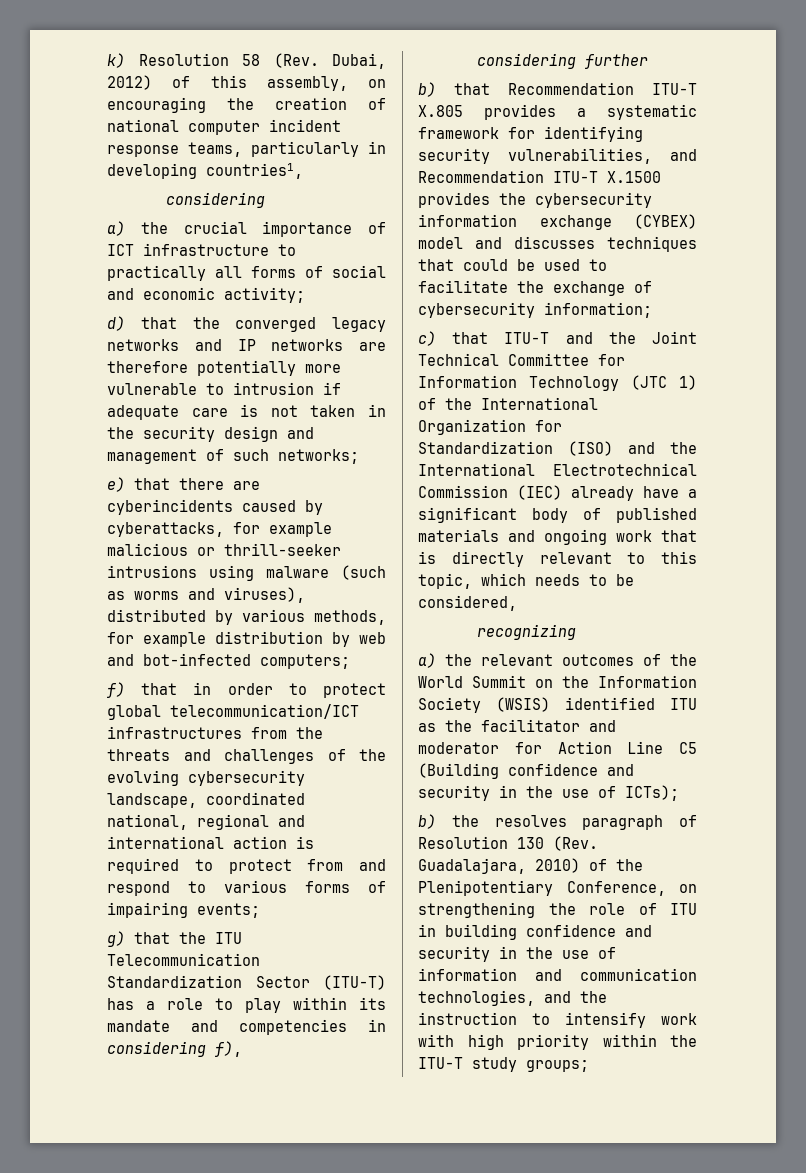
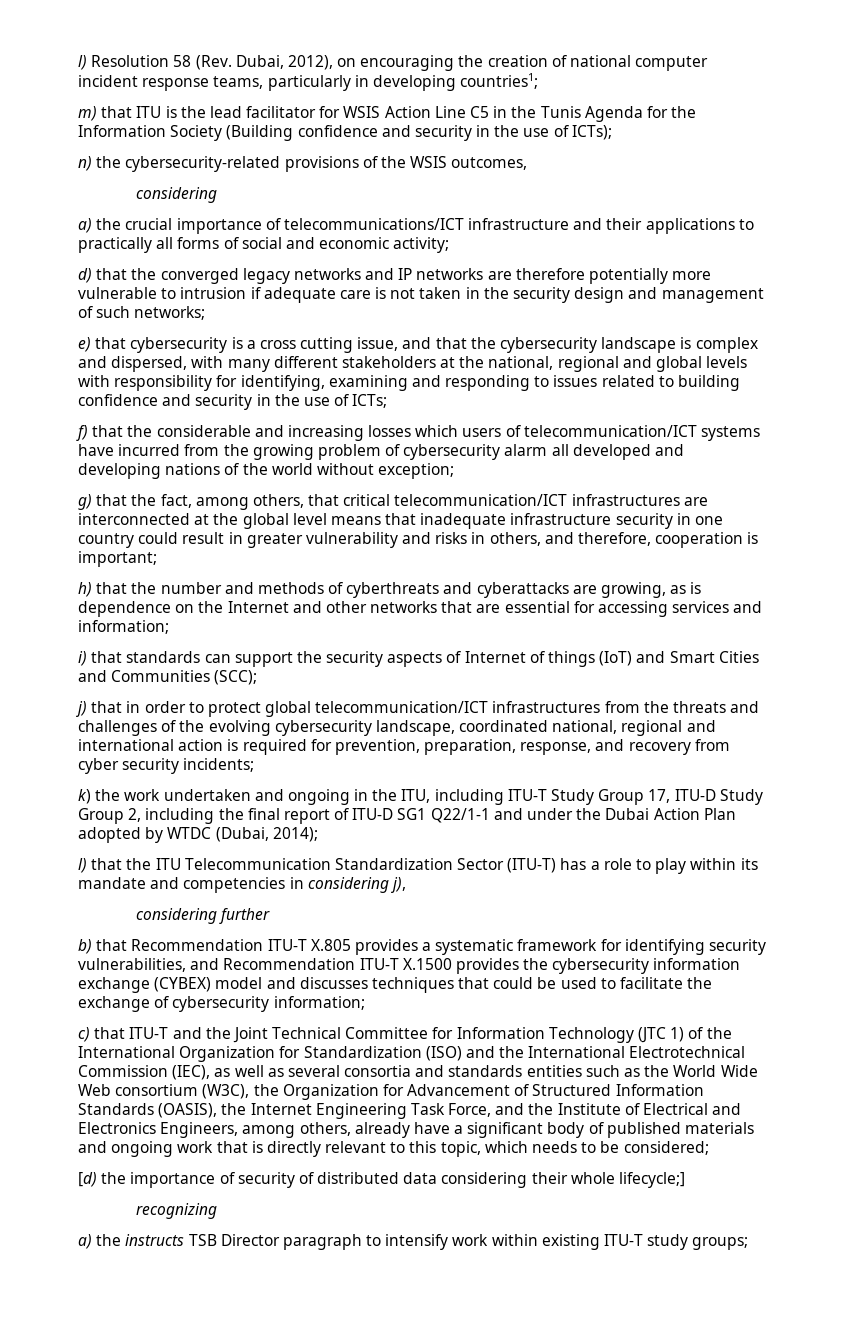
- k) Resolution 58 (Rev. Dubai, 2012) of this assembly, on encouraging the creation of national computer incident response teams, particularly in developing countries1,
+ l) Resolution 58 (Rev. Dubai, 2012), on encouraging the creation of national computer incident response teams, particularly in developing countries1;
+ m) that ITU is the lead facilitator for WSIS Action Line C5 in the Tunis Agenda for the Information Society (Building confidence and security in the use of ICTs);
+ n) the cybersecurity-related provisions of the WSIS outcomes,
- a) the crucial importance of ICT infrastructure to practically all forms of social and economic activity;
+ a) the crucial importance of telecommunications/ICT infrastructure and their applications to practically all forms of social and economic activity;
- e) that there are cyberincidents caused by cyberattacks, for example malicious or thrill-seeker intrusions using malware (such as worms and viruses), distributed by various methods, for example distribution by web and bot-infected computers;
- f) that in order to protect global telecommunication/ICT infrastructures from the threats and challenges of the evolving cybersecurity landscape, coordinated national, regional and international action is required to protect from and respond to various forms of impairing events;
- g) that the ITU Telecommunication Standardization Sector (ITU-T) has a role to play within its mandate and competencies in considering f),
+ e) that cybersecurity is a cross cutting issue, and that the cybersecurity landscape is complex and dispersed, with many different stakeholders at the national, regional and global levels with responsibility for identifying, examining and responding to issues related to building confidence and security in the use of ICTs;
+ f) that the considerable and increasing losses which users of telecommunication/ICT systems have incurred from the growing problem of cybersecurity alarm all developed and developing nations of the world without exception;
+ g) that the fact, among others, that critical telecommunication/ICT infrastructures are interconnected at the global level means that inadequate infrastructure security in one country could result in greater vulnerability and risks in others, and therefore, cooperation is important;
+ h) that the number and methods of cyberthreats and cyberattacks are growing, as is dependence on the Internet and other networks that are essential for accessing services and information;
+ i) that standards can support the security aspects of Internet of things (IoT) and Smart Cities and Communities (SCC);
+ j) that in order to protect global telecommunication/ICT infrastructures from the threats and challenges of the evolving cybersecurity landscape, coordinated national, regional and international action is required for prevention, preparation, response, and recovery from cyber security incidents;
+ k) the work undertaken and ongoing in the ITU, including ITU-T Study Group 17, ITU-D Study Group 2, including the final report of ITU-D SG1 Q22/1-1 and under the Dubai Action Plan adopted by WTDC (Dubai, 2014);
+ l) that the ITU Telecommunication Standardization Sector (ITU-T) has a role to play within its mandate and competencies in considering j),
- c) that ITU-T and the Joint Technical Committee for Information Technology (JTC 1) of the International Organization for Standardization (ISO) and the International Electrotechnical Commission (IEC) already have a significant body of published materials and ongoing work that is directly relevant to this topic, which needs to be considered,
+ c) that ITU-T and the Joint Technical Committee for Information Technology (JTC 1) of the International Organization for Standardization (ISO) and the International Electrotechnical Commission (IEC), as well as several consortia and standards entities such as the World Wide Web consortium (W3C), the Organization for Advancement of Structured Information Standards (OASIS), the Internet Engineering Task Force, and the Institute of Electrical and Electronics Engineers, among others, already have a significant body of published materials and ongoing work that is directly relevant to this topic, which needs to be considered;
+ [d) the importance of security of distributed data considering their whole lifecycle;]
  recognizing
- a) the relevant outcomes of the World Summit on the Information Society (WSIS) identified ITU as the facilitator and moderator for Action Line C5 (Building confidence and security in the use of ICTs);
- b) the resolves paragraph of Resolution 130 (Rev. Guadalajara, 2010) of the Plenipotentiary Conference, on strengthening the role of ITU in building confidence and security in the use of information and communication technologies, and the instruction to intensify work with high priority within the ITU-T study groups;
+ a) the instructs TSB Director paragraph to intensify work within existing ITU-T study groups;

